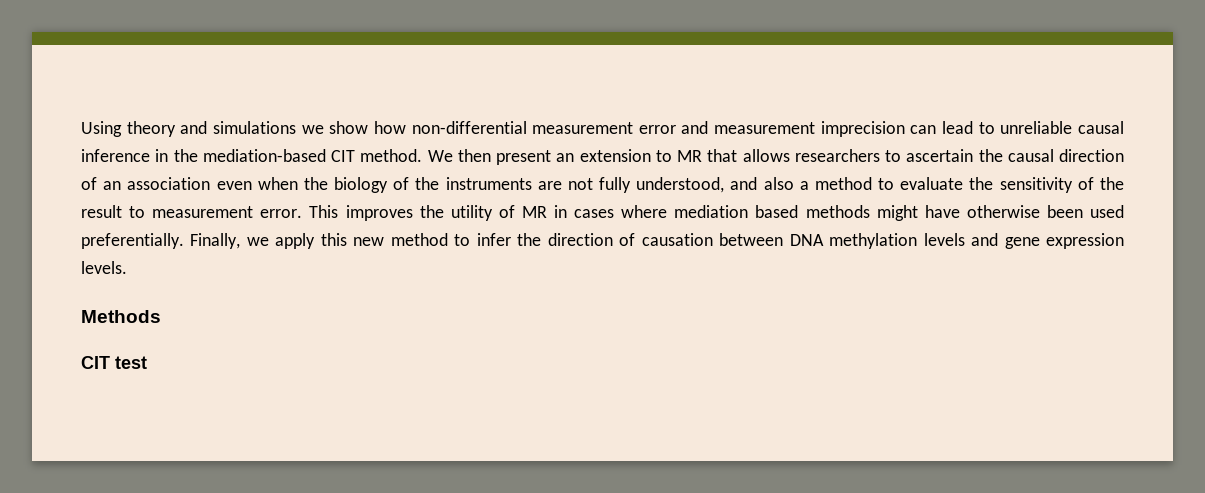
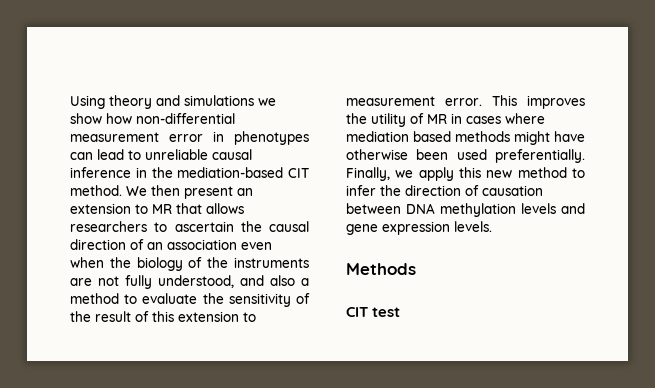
- Using theory and simulations we show how non-differential measurement error and measurement imprecision can lead to unreliable causal inference in the mediation-based CIT method.
+ Using theory and simulations we show how non-differential measurement error in phenotypes can lead to unreliable causal inference in the mediation-based CIT method.
- We then present an extension to MR that allows researchers to ascertain the causal direction of an association even when the biology of the instruments are not fully understood, and also a method to evaluate the sensitivity of the result to measurement error.
+ We then present an extension to MR that allows researchers to ascertain the causal direction of an association even when the biology of the instruments are not fully understood, and also a method to evaluate the sensitivity of the result of this extension to measurement error.

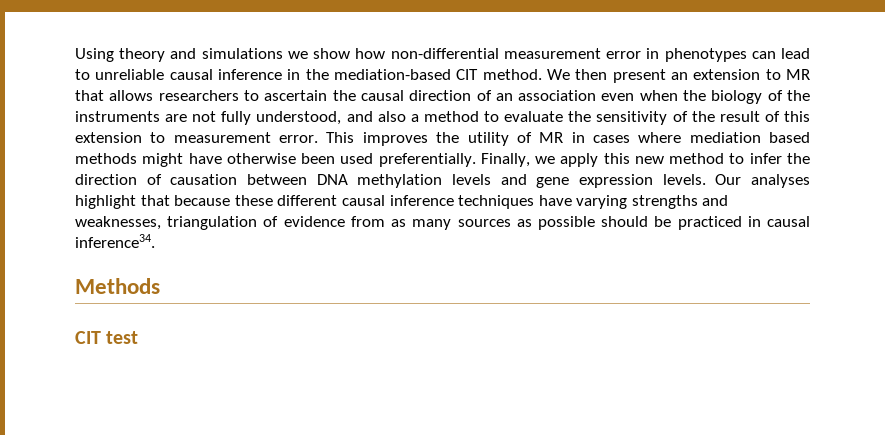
+ Our analyses highlight that because these different causal inference techniques have varying strengths and weaknesses, triangulation of evidence from as many sources as possible should be practiced in causal inference34.

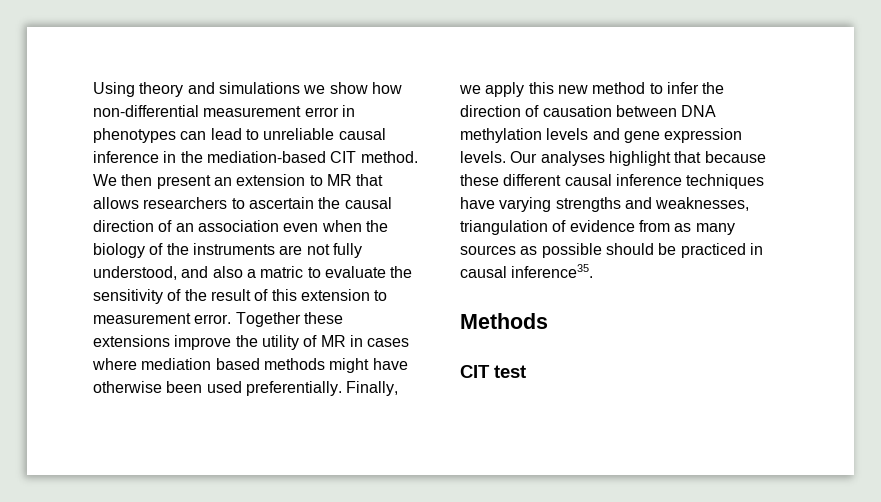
- We then present an extension to MR that allows researchers to ascertain the causal direction of an association even when the biology of the instruments are not fully understood, and also a method to evaluate the sensitivity of the result of this extension to measurement error.
+ We then present an extension to MR that allows researchers to ascertain the causal direction of an association even when the biology of the instruments are not fully understood, and also a matric to evaluate the sensitivity of the result of this extension to measurement error.
- This improves the utility of MR in cases where mediation based methods might have otherwise been used preferentially.
+ Together these extensions improve the utility of MR in cases where mediation based methods might have otherwise been used preferentially.
- Our analyses highlight that because these different causal inference techniques have varying strengths and weaknesses, triangulation of evidence from as many sources as possible should be practiced in causal inference34.
+ Our analyses highlight that because these different causal inference techniques have varying strengths and weaknesses, triangulation of evidence from as many sources as possible should be practiced in causal inference35.

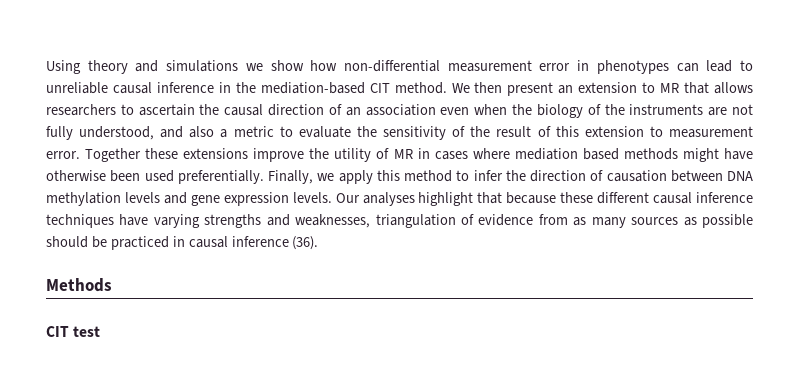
- We then present an extension to MR that allows researchers to ascertain the causal direction of an association even when the biology of the instruments are not fully understood, and also a matric to evaluate the sensitivity of the result of this extension to measurement error.
+ We then present an extension to MR that allows researchers to ascertain the causal direction of an association even when the biology of the instruments are not fully understood, and also a metric to evaluate the sensitivity of the result of this extension to measurement error.
- Finally, we apply this new method to infer the direction of causation between DNA methylation levels and gene expression levels.
+ Finally, we apply this method to infer the direction of causation between DNA methylation levels and gene expression levels.
- Our analyses highlight that because these different causal inference techniques have varying strengths and weaknesses, triangulation of evidence from as many sources as possible should be practiced in causal inference35.
+ Our analyses highlight that because these different causal inference techniques have varying strengths and weaknesses, triangulation of evidence from as many sources as possible should be practiced in causal inference (36).

